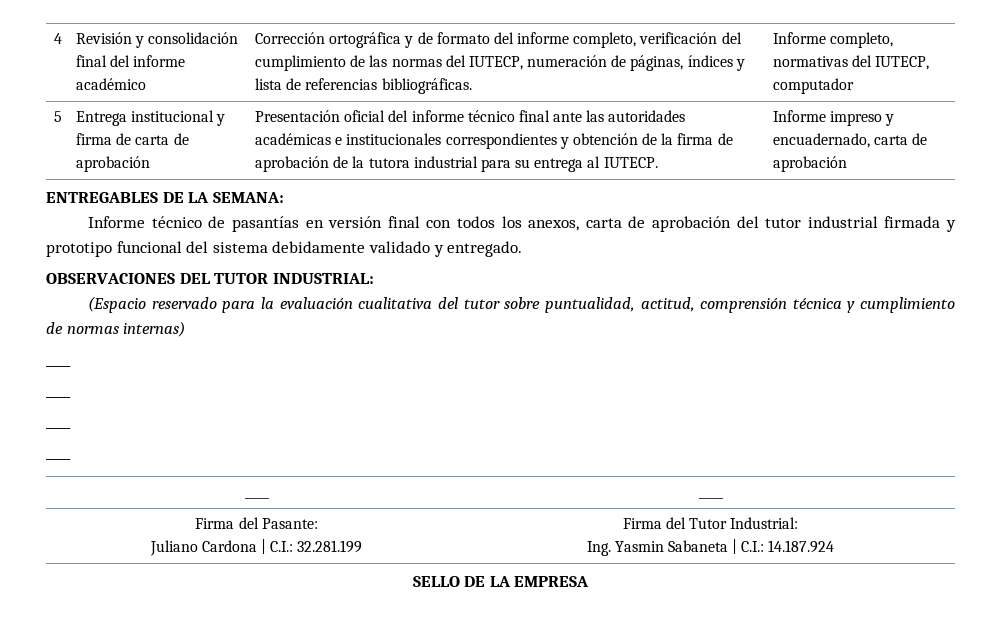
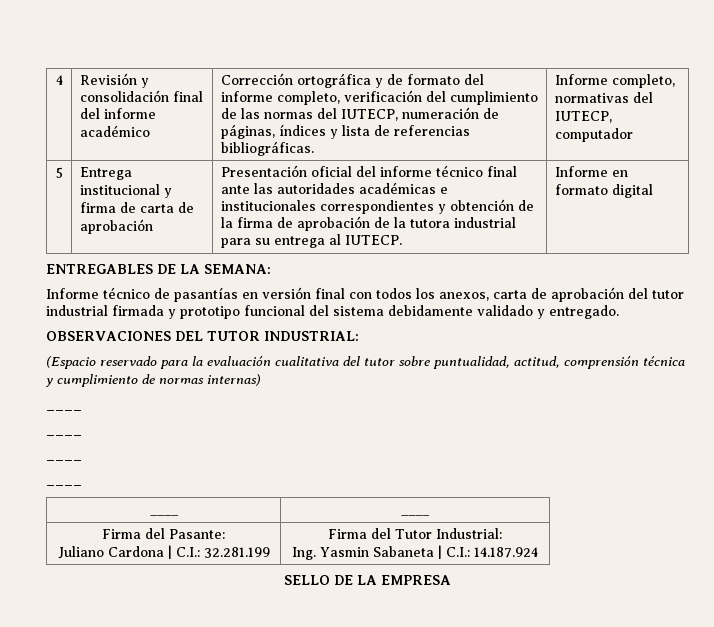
- Informe impreso y encuadernado, carta de aprobación
+ Informe en formato digital

